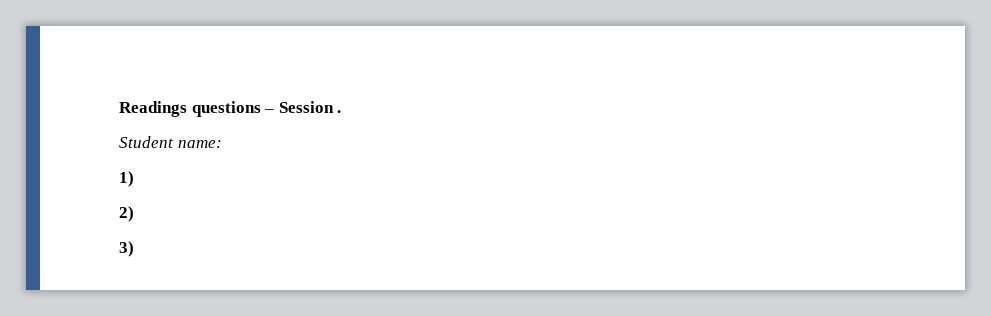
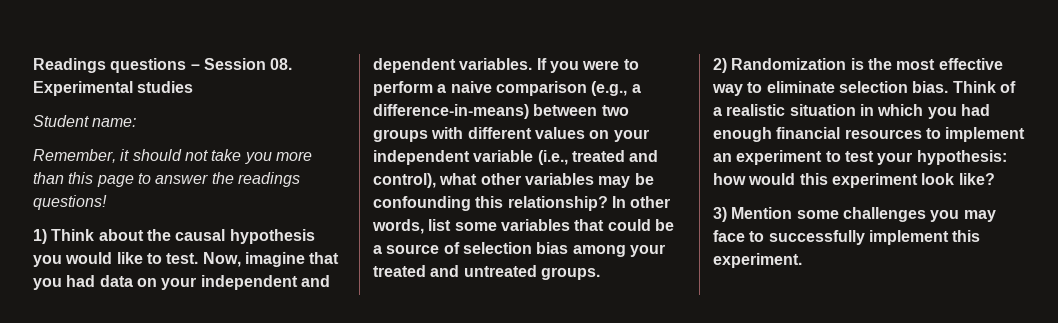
- Readings questions – Session .
+ Readings questions – Session 08. Experimental studies
- 1)
- 2)
- 3)
+ Remember, it should not take you more than this page to answer the readings questions!
+ 1) Think about the causal hypothesis you would like to test. Now, imagine that you had data on your independent and dependent variables. If you were to perform a naive comparison (e.g., a difference-in-means) between two groups with different values on your independent variable (i.e., treated and control), what other variables may be confounding this relationship? In other words, list some variables that could be a source of selection bias among your treated and untreated groups.
+ 2) Randomization is the most effective way to eliminate selection bias. Think of a realistic situation in which you had enough financial resources to implement an experiment to test your hypothesis: how would this experiment look like?
+ 3) Mention some challenges you may face to successfully implement this experiment.

